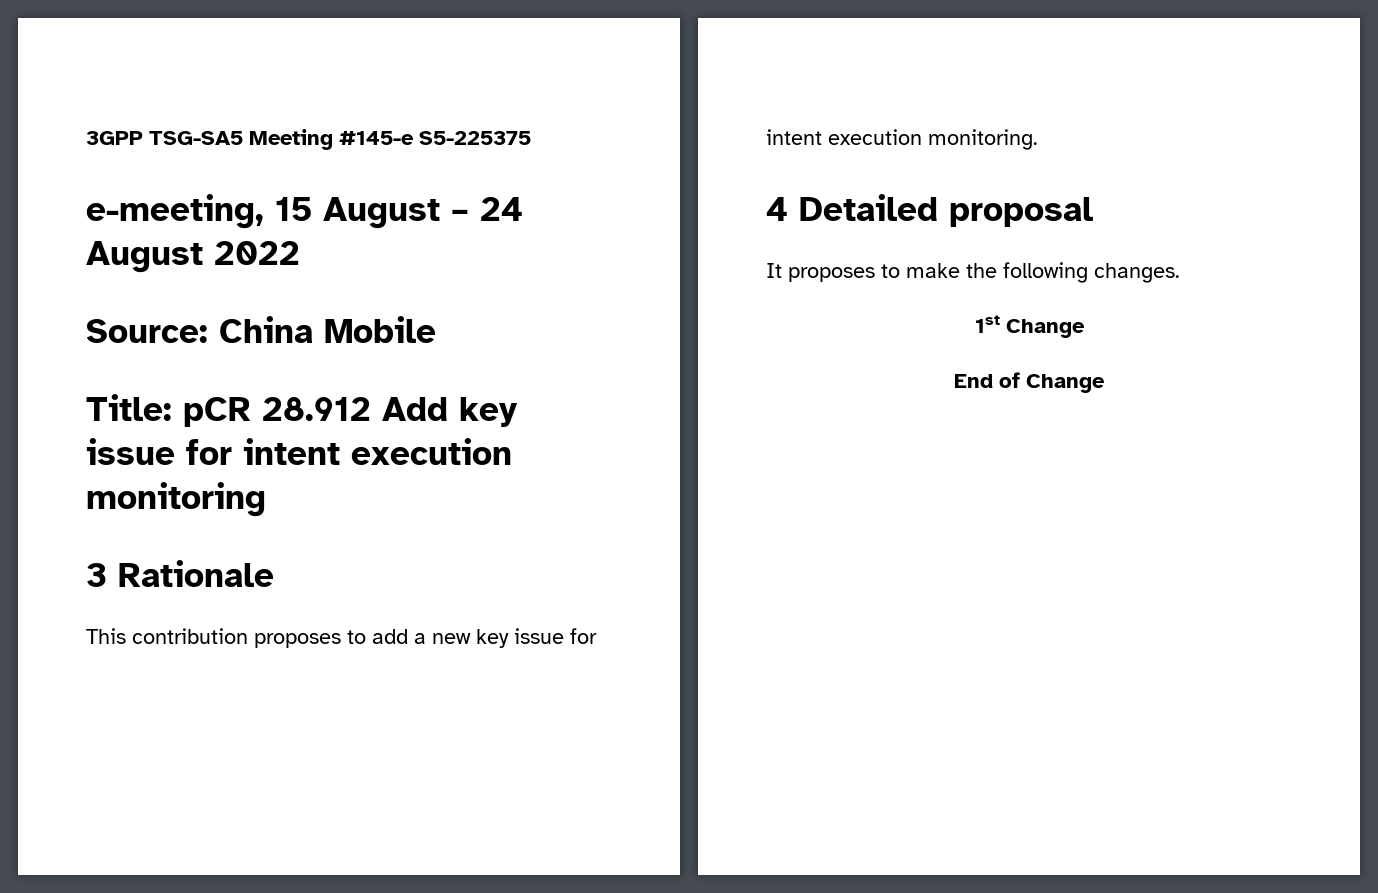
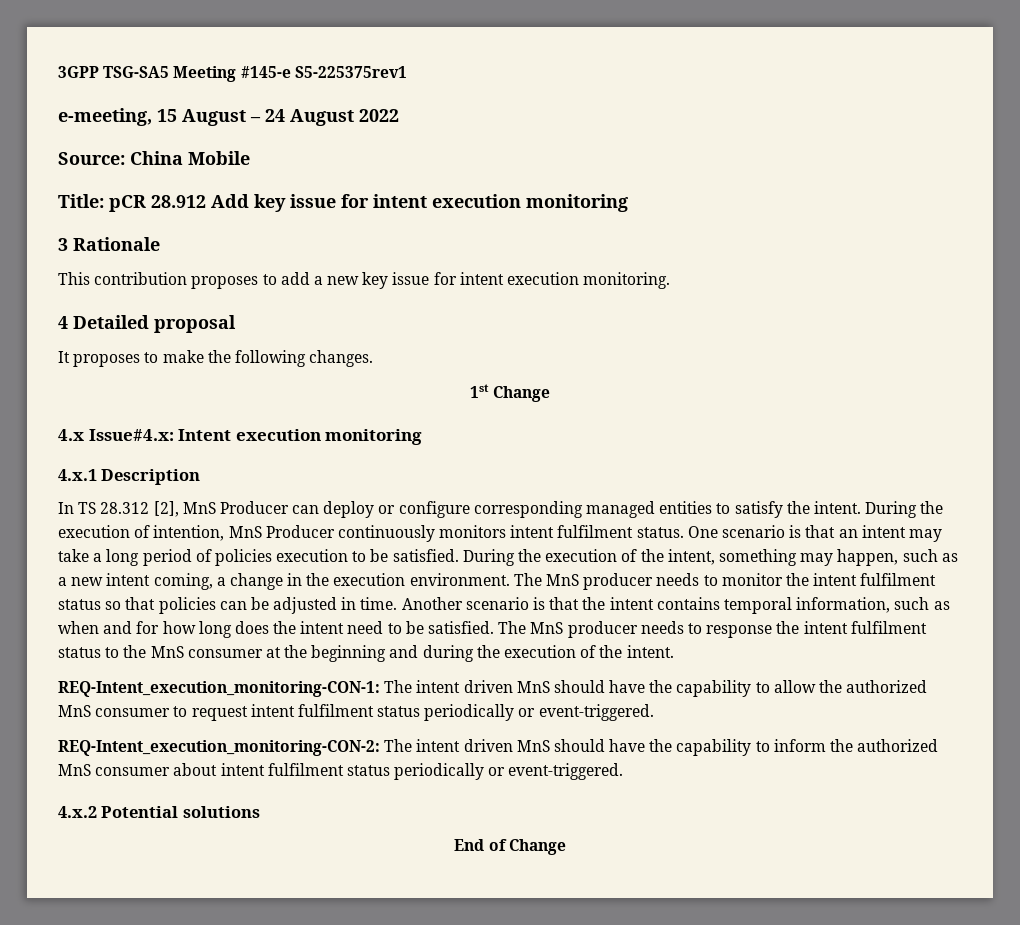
- 3GPP TSG-SA5 Meeting #145-e S5-225375
+ 3GPP TSG-SA5 Meeting #145-e S5-225375rev1
+ 4.x Issue#4.x: Intent execution monitoring
+ 4.x.1 Description
+ In TS 28.312 [2], MnS Producer can deploy or configure corresponding managed entities to satisfy the intent. During the execution of intention, MnS Producer continuously monitors intent fulfilment status. One scenario is that an intent may take a long period of policies execution to be satisfied. During the execution of the intent, something may happen, such as a new intent coming, a change in the execution environment. The MnS producer needs to monitor the intent fulfilment status so that policies can be adjusted in time. Another scenario is that the intent contains temporal information, such as when and for how long does the intent need to be satisfied. The MnS producer needs to response the intent fulfilment status to the MnS consumer at the beginning and during the execution of the intent.
+ REQ-Intent_execution_monitoring-CON-1: The intent driven MnS should have the capability to allow the authorized MnS consumer to request intent fulfilment status periodically or event-triggered.
+ REQ-Intent_execution_monitoring-CON-2: The intent driven MnS should have the capability to inform the authorized MnS consumer about intent fulfilment status periodically or event-triggered.
+ 4.x.2 Potential solutions

